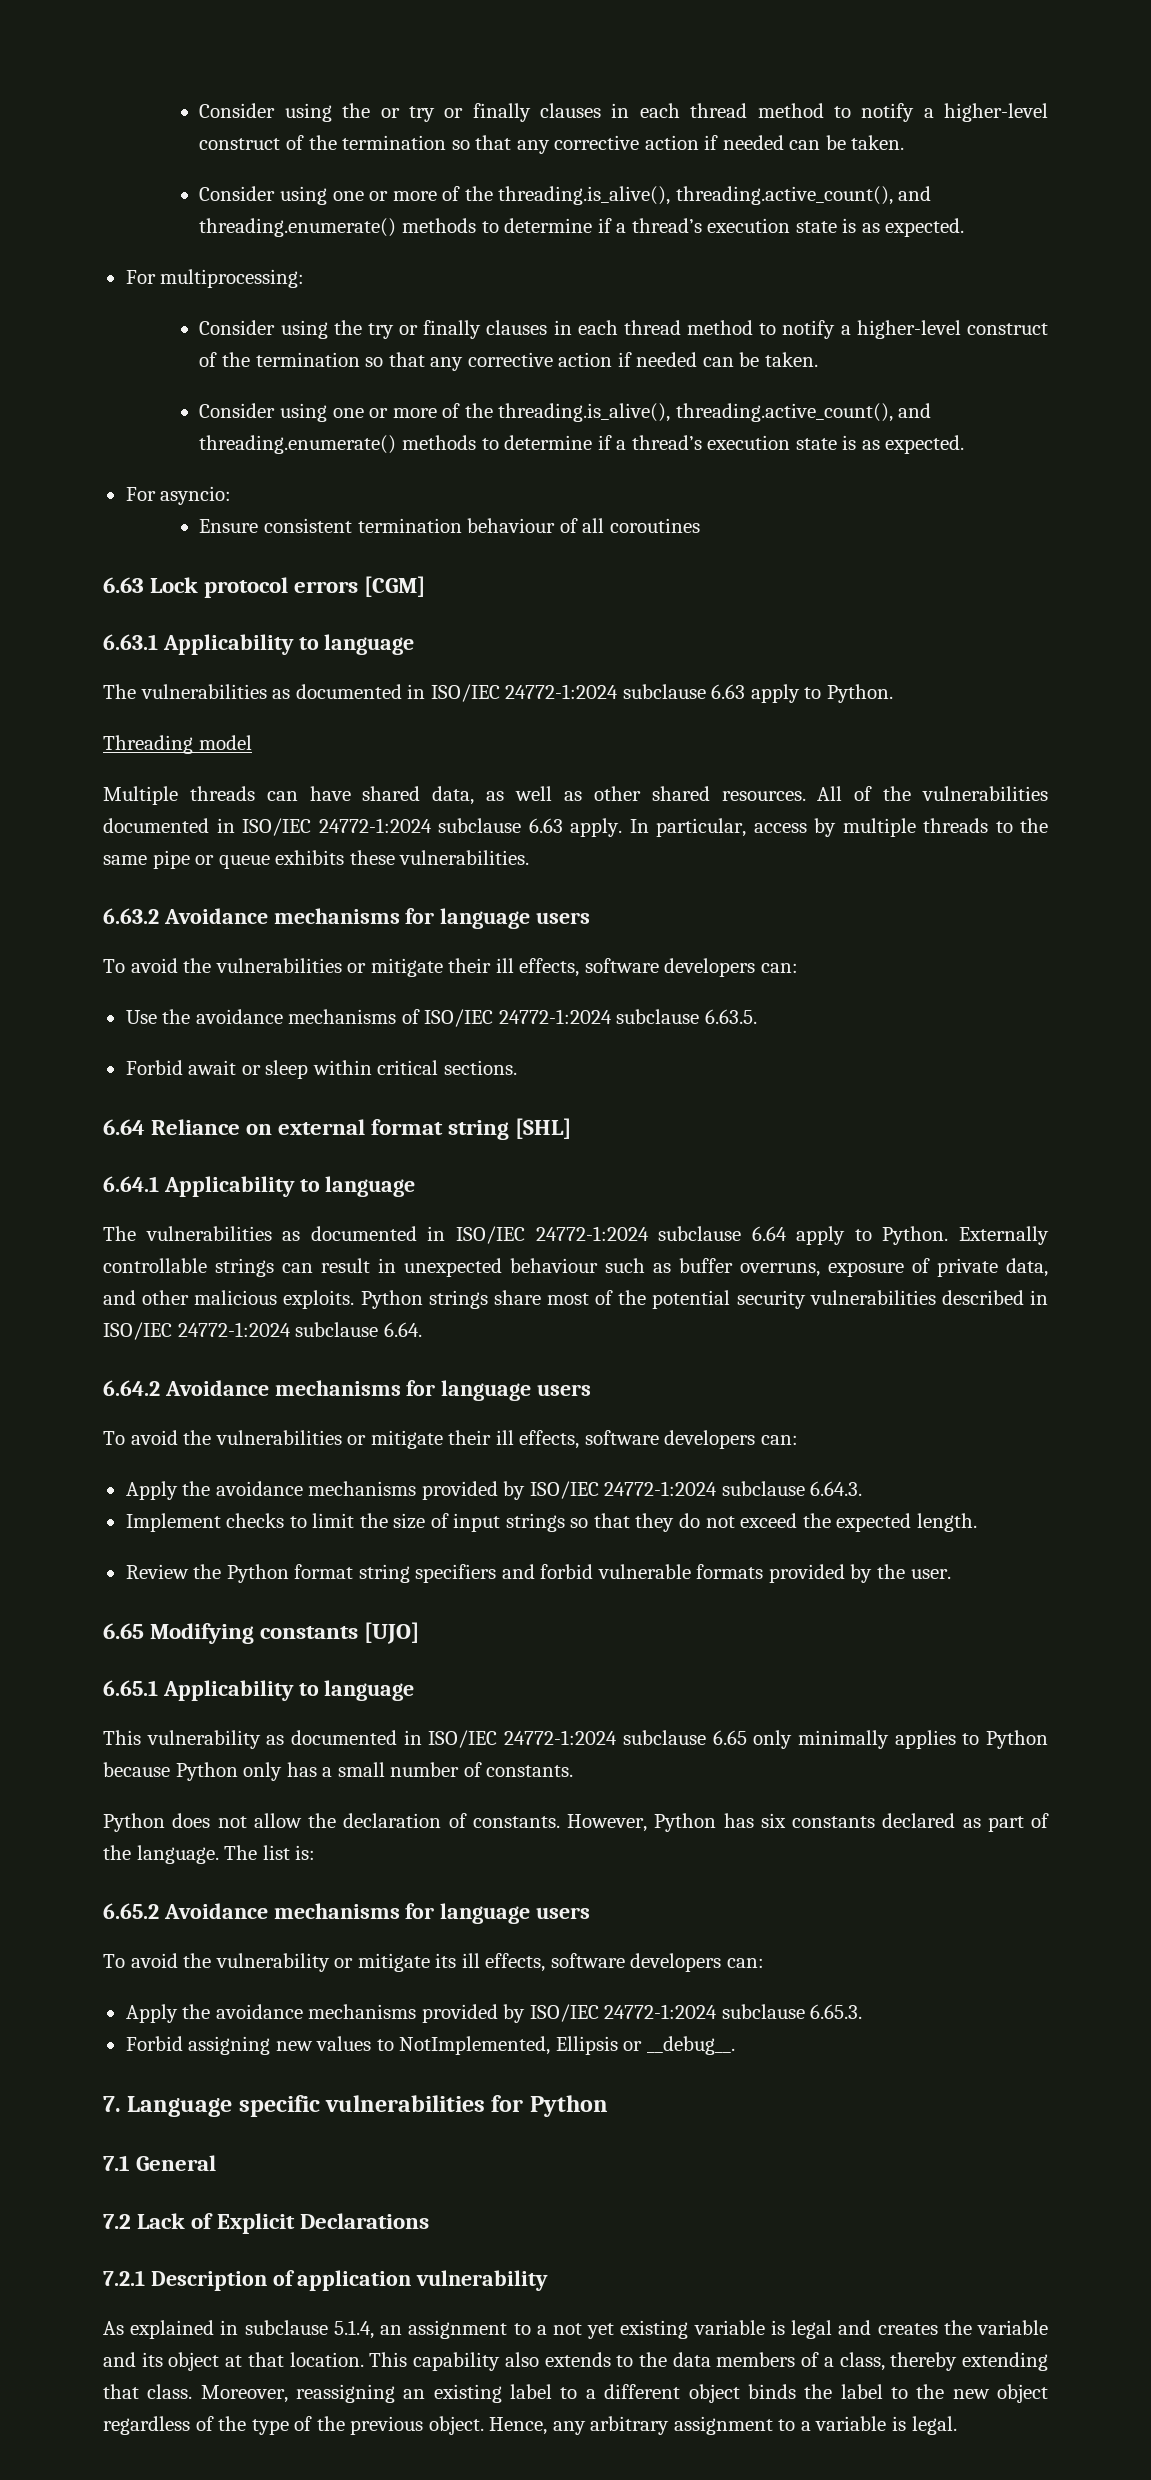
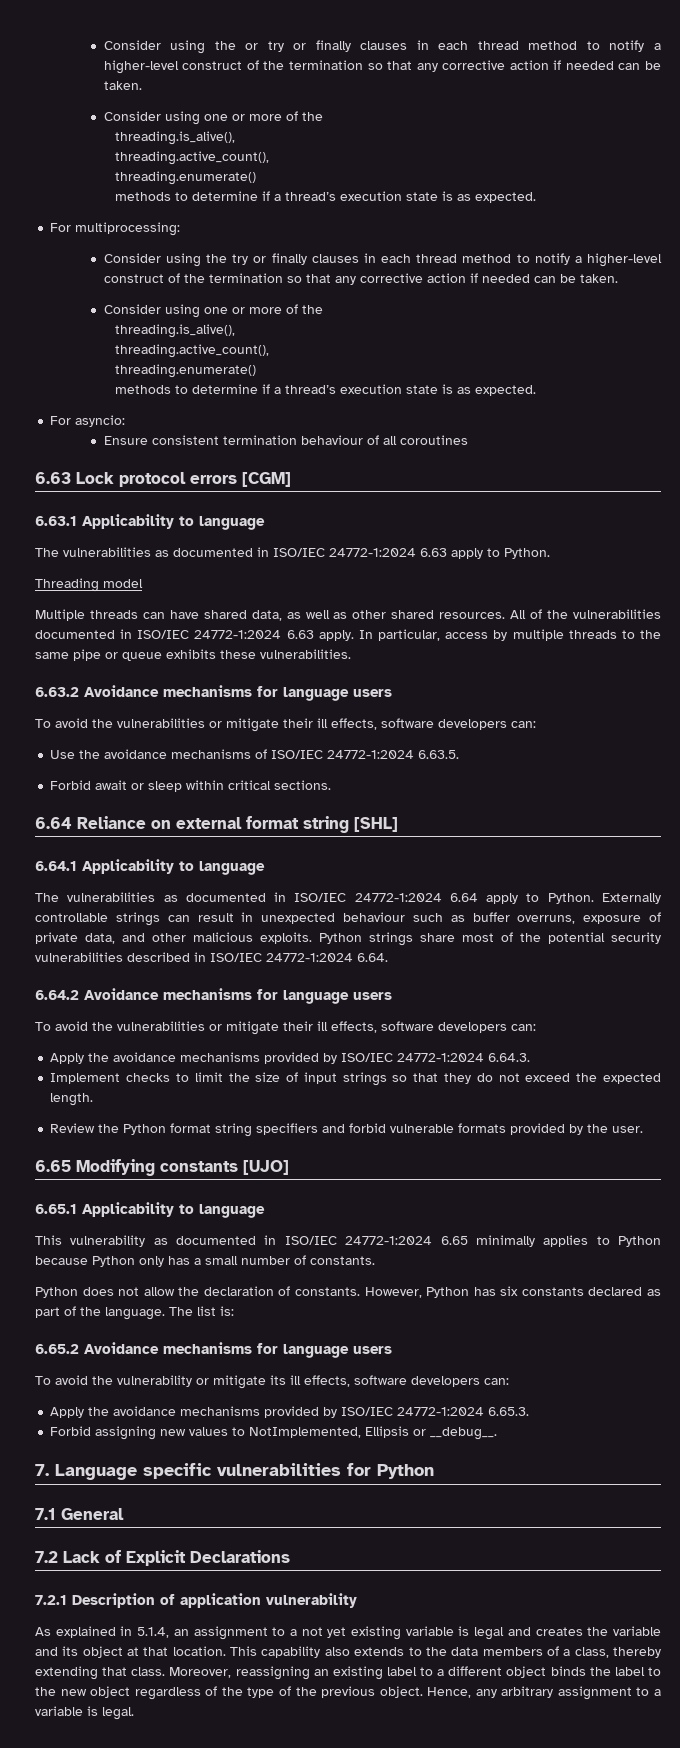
  Consider using the or try or finally clauses in each thread method to notify a higher-level construct of the termination so that any corrective action if needed can be taken.
- Consider using one or more of the threading.is_alive(), threading.active_count(), and threading.enumerate() methods to determine if a thread’s execution state is as expected.
+ Consider using one or more of the
+ threading.is_alive(),
+ threading.active_count(),
+ threading.enumerate()
+ methods to determine if a thread’s execution state is as expected.
  Consider using the try or finally clauses in each thread method to notify a higher-level construct of the termination so that any corrective action if needed can be taken.
- Consider using one or more of the threading.is_alive(), threading.active_count(), and threading.enumerate() methods to determine if a thread’s execution state is as expected.
+ Consider using one or more of the
+ threading.is_alive(),
+ threading.active_count(),
+ threading.enumerate()
+ methods to determine if a thread’s execution state is as expected.
- The vulnerabilities as documented in ISO/IEC 24772-1:2024 subclause 6.63 apply to Python.
+ The vulnerabilities as documented in ISO/IEC 24772-1:2024 6.63 apply to Python.
- All of the vulnerabilities documented in ISO/IEC 24772-1:2024 subclause 6.63 apply.
+ All of the vulnerabilities documented in ISO/IEC 24772-1:2024 6.63 apply.
- Use the avoidance mechanisms of ISO/IEC 24772-1:2024 subclause 6.63.5.
+ Use the avoidance mechanisms of ISO/IEC 24772-1:2024 6.63.5.
- The vulnerabilities as documented in ISO/IEC 24772-1:2024 subclause 6.64 apply to Python.
+ The vulnerabilities as documented in ISO/IEC 24772-1:2024 6.64 apply to Python.
- Python strings share most of the potential security vulnerabilities described in ISO/IEC 24772-1:2024 subclause 6.64.
+ Python strings share most of the potential security vulnerabilities described in ISO/IEC 24772-1:2024 6.64.
- Apply the avoidance mechanisms provided by ISO/IEC 24772-1:2024 subclause 6.64.3.
+ Apply the avoidance mechanisms provided by ISO/IEC 24772-1:2024 6.64.3.
- This vulnerability as documented in ISO/IEC 24772-1:2024 subclause 6.65 only minimally applies to Python because Python only has a small number of constants.
+ This vulnerability as documented in ISO/IEC 24772-1:2024 6.65 minimally applies to Python because Python only has a small number of constants.
- Apply the avoidance mechanisms provided by ISO/IEC 24772-1:2024 subclause 6.65.3.
+ Apply the avoidance mechanisms provided by ISO/IEC 24772-1:2024 6.65.3.
- As explained in subclause 5.1.4, an assignment to a not yet existing variable is legal and creates the variable and its object at that location.
+ As explained in 5.1.4, an assignment to a not yet existing variable is legal and creates the variable and its object at that location.

